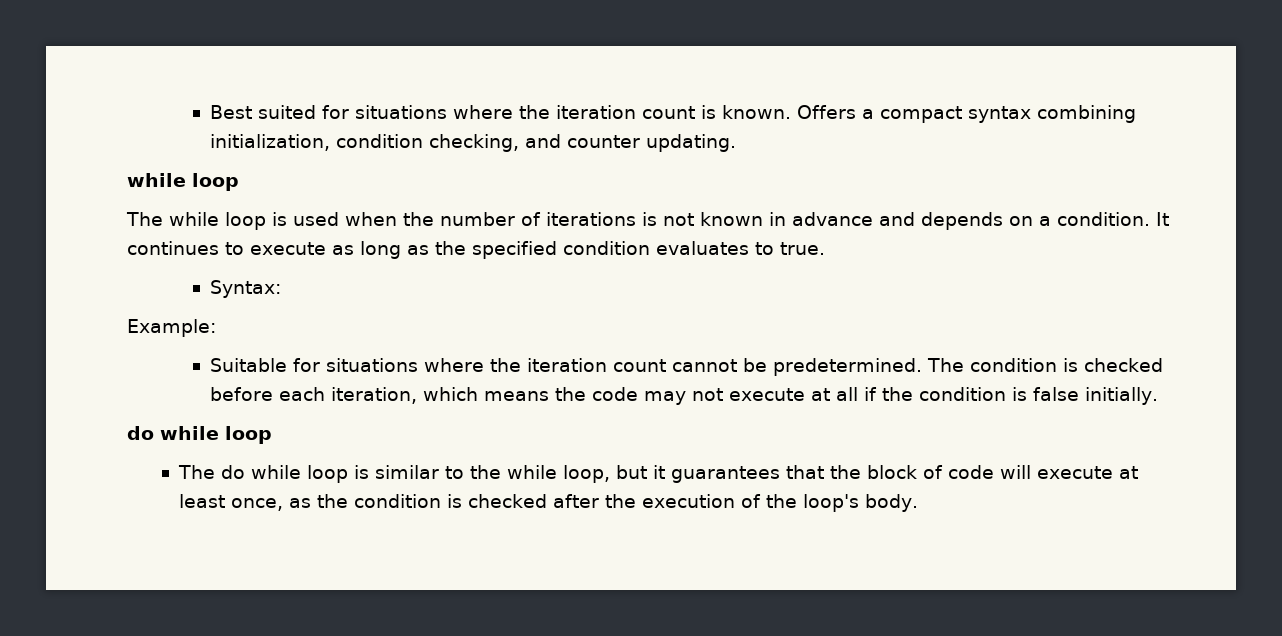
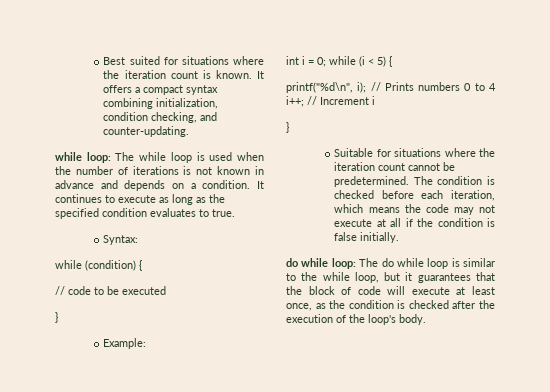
- Offers a compact syntax combining initialization, condition checking, and counter updating.
- while loop
- The while loop is used when the number of iterations is not known in advance and depends on a condition.
+ It offers a compact syntax combining initialization, condition checking, and counter-updating.
+ while loop: The while loop is used when the number of iterations is not known in advance and depends on a condition.
+ while (condition) {
+ // code to be executed
+ }
  Example:
+ int i = 0; while (i < 5) {
+ printf("%d\n", i); // Prints numbers 0 to 4 i++; // Increment i
+ }
  The condition is checked before each iteration, which means the code may not execute at all if the condition is false initially.
- do while loop
- The do while loop is similar to the while loop, but it guarantees that the block of code will execute at least once, as the condition is checked after the execution of the loop's body.
+ do while loop: The do while loop is similar to the while loop, but it guarantees that the block of code will execute at least once, as the condition is checked after the execution of the loop's body.

